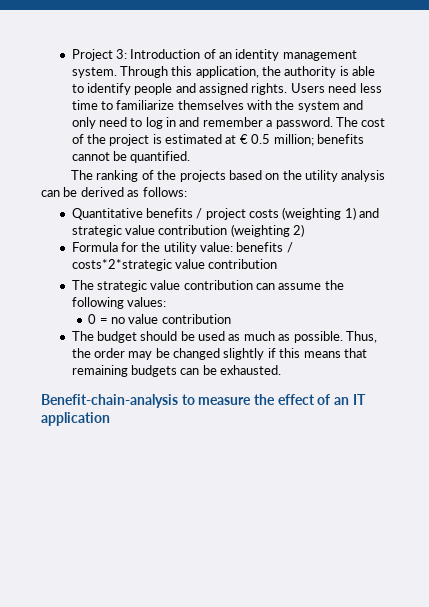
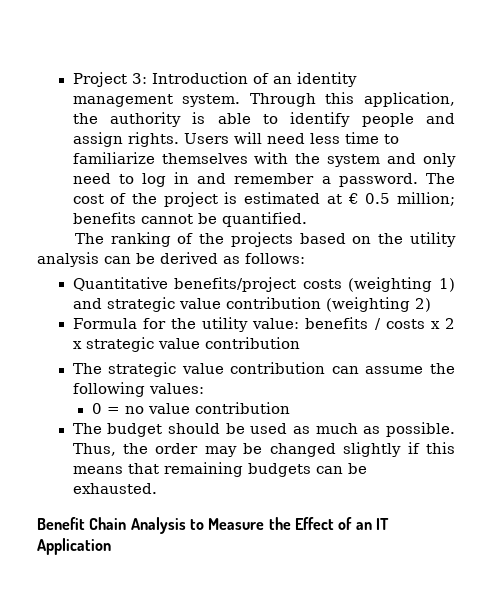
- Through this application, the authority is able to identify people and assigned rights.
+ Through this application, the authority is able to identify people and assign rights.
- Users need less time to familiarize themselves with the system and only need to log in and remember a password.
+ Users will need less time to familiarize themselves with the system and only need to log in and remember a password.
- Quantitative benefits / project costs (weighting 1) and strategic value contribution (weighting 2)
+ Quantitative benefits/project costs (weighting 1) and strategic value contribution (weighting 2)
- Formula for the utility value: benefits / costs*2*strategic value contribution
+ Formula for the utility value: benefits / costs x 2 x strategic value contribution
- Benefit-chain-analysis to measure the effect of an IT application
+ Benefit Chain Analysis to Measure the Effect of an IT Application

